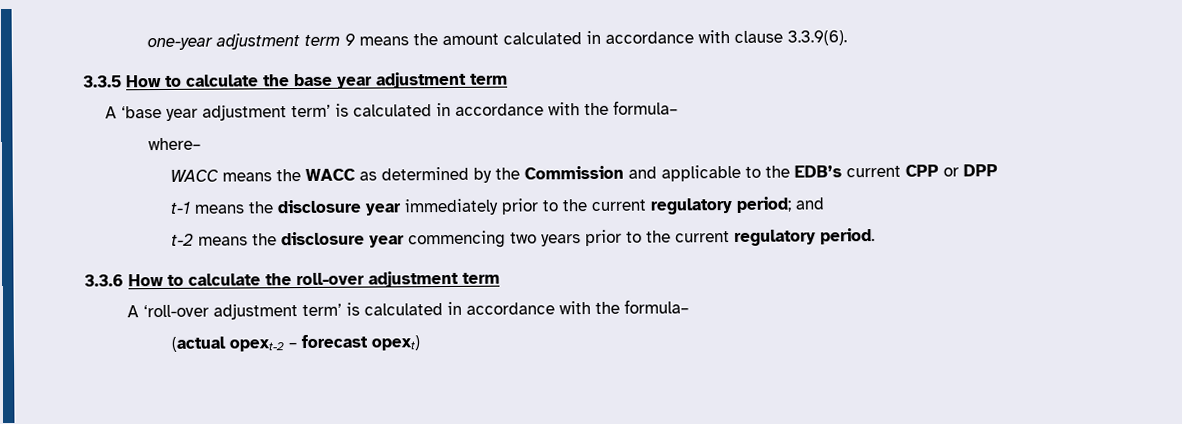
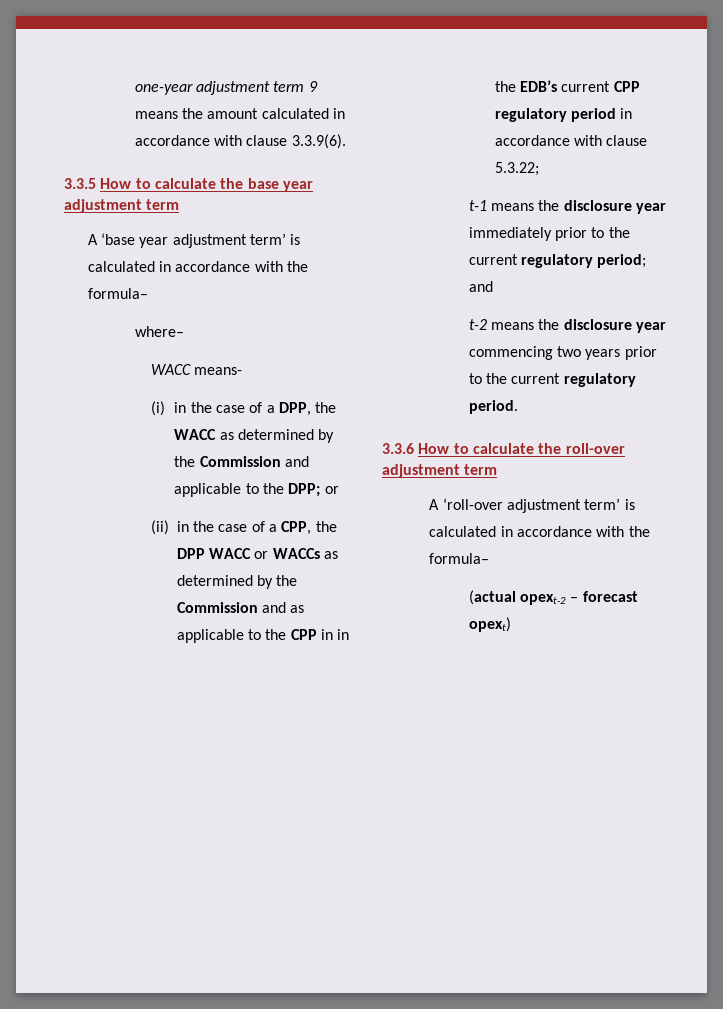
- WACC means the WACC as determined by the Commission and applicable to the EDB’s current CPP or DPP
+ WACC means-
+ (i) in the case of a DPP, the WACC as determined by the Commission and applicable to the DPP; or
+ (ii) in the case of a CPP, the DPP WACC or WACCs as determined by the Commission and as applicable to the CPP in in the EDB’s current CPP regulatory period in accordance with clause 5.3.22;

